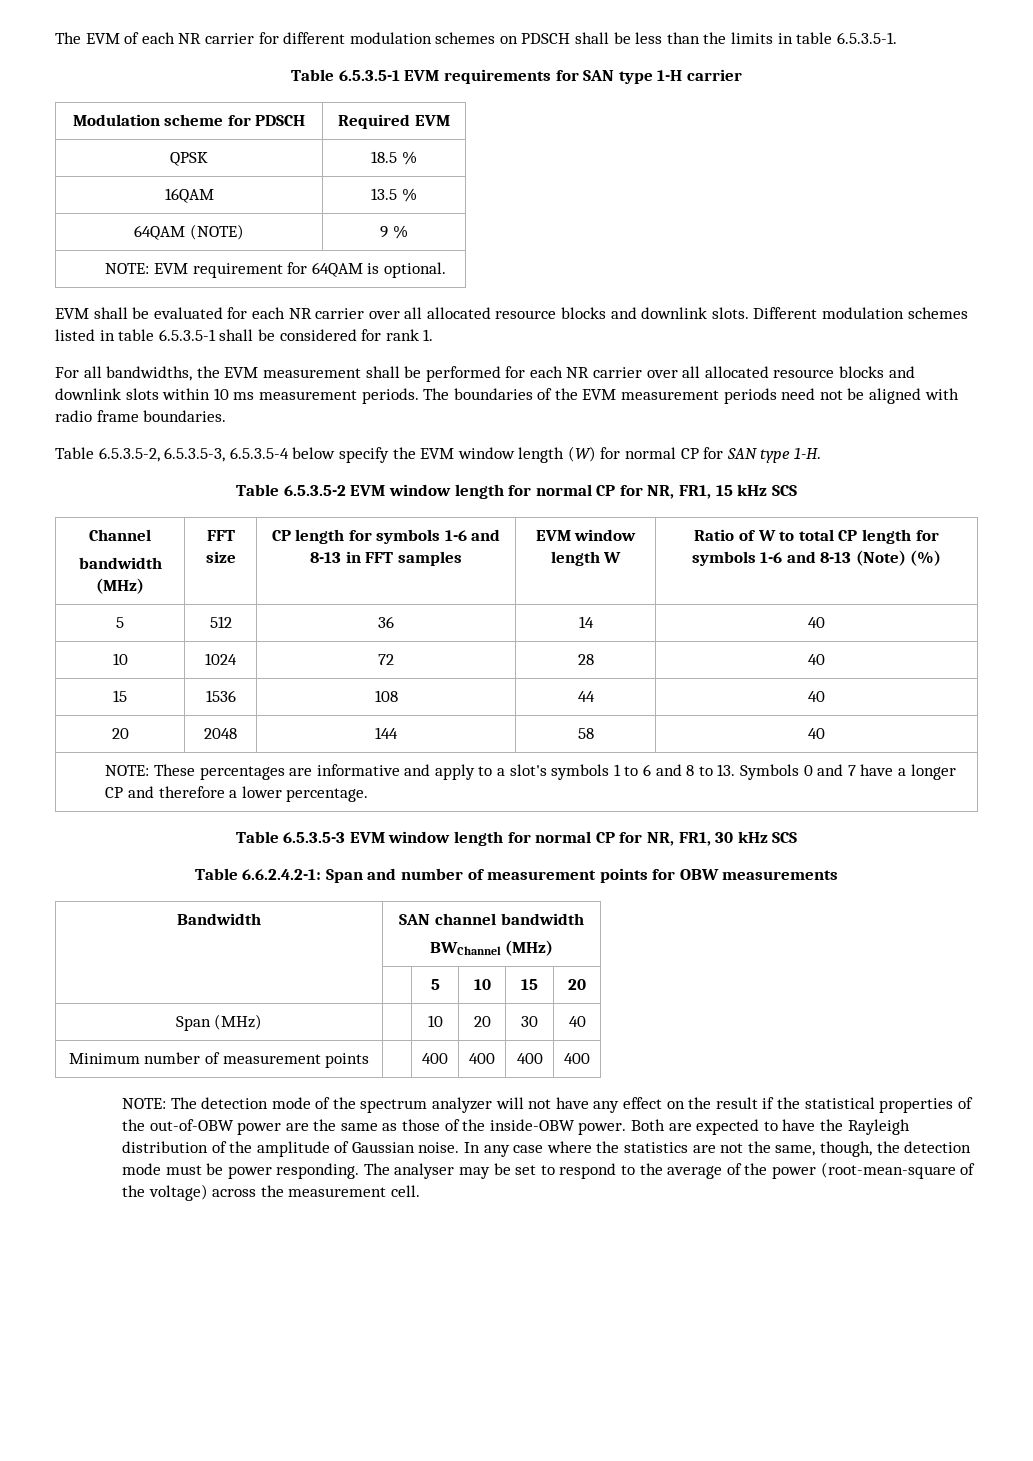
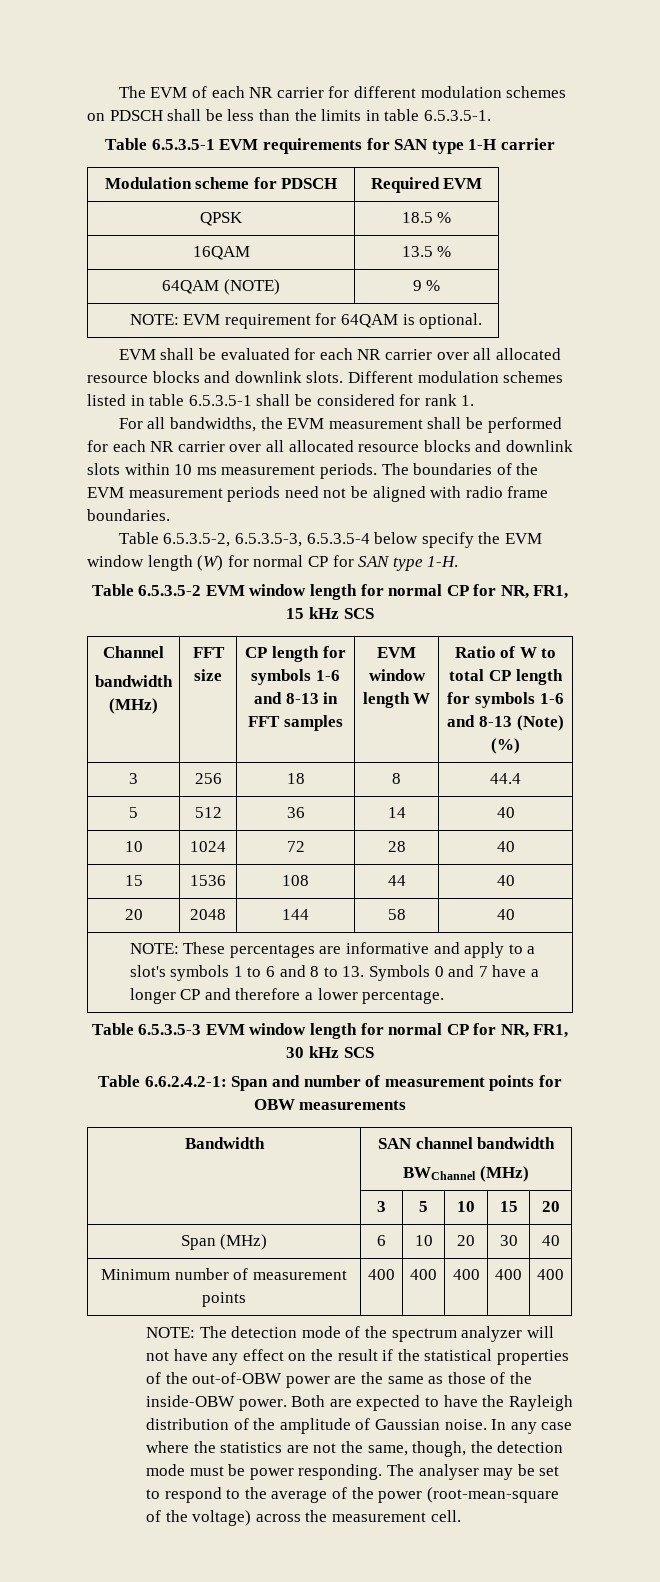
+ 3 | 256 | 18 | 8 | 44.4
- | | 5 | 10 | 15 | 20
+ | 3 | 5 | 10 | 15 | 20
- Span (MHz) | | 10 | 20 | 30 | 40
+ Span (MHz) | 6 | 10 | 20 | 30 | 40
- Minimum number of measurement points | | 400 | 400 | 400 | 400
+ Minimum number of measurement points | 400 | 400 | 400 | 400 | 400

